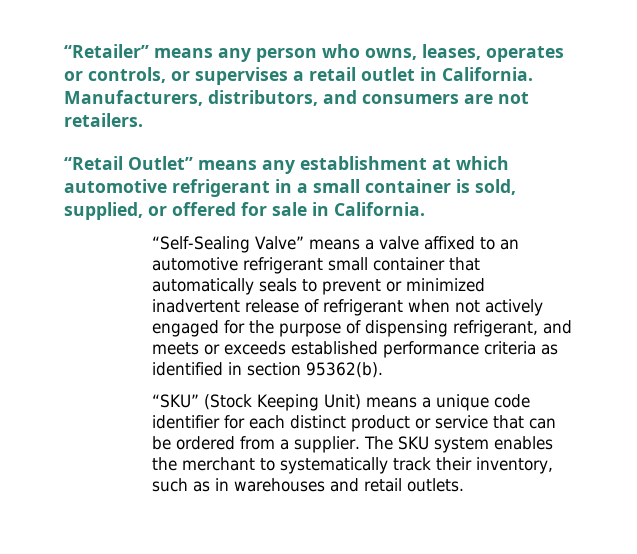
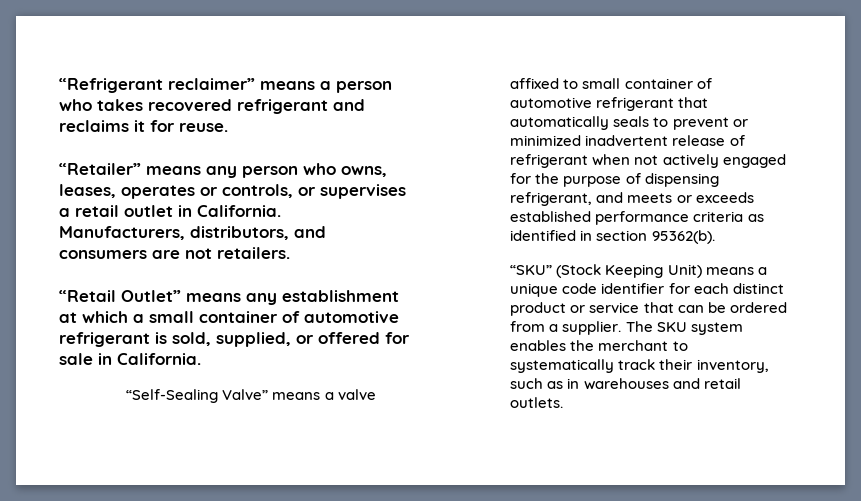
+ “Refrigerant reclaimer” means a person who takes recovered refrigerant and reclaims it for reuse.
- “Retail Outlet” means any establishment at which automotive refrigerant in a small container is sold, supplied, or offered for sale in California.
+ “Retail Outlet” means any establishment at which a small container of automotive refrigerant is sold, supplied, or offered for sale in California.
- “Self-Sealing Valve” means a valve affixed to an automotive refrigerant small container that automatically seals to prevent or minimized inadvertent release of refrigerant when not actively engaged for the purpose of dispensing refrigerant, and meets or exceeds established performance criteria as identified in section 95362(b).
+ “Self-Sealing Valve” means a valve affixed to small container of automotive refrigerant that automatically seals to prevent or minimized inadvertent release of refrigerant when not actively engaged for the purpose of dispensing refrigerant, and meets or exceeds established performance criteria as identified in section 95362(b).

